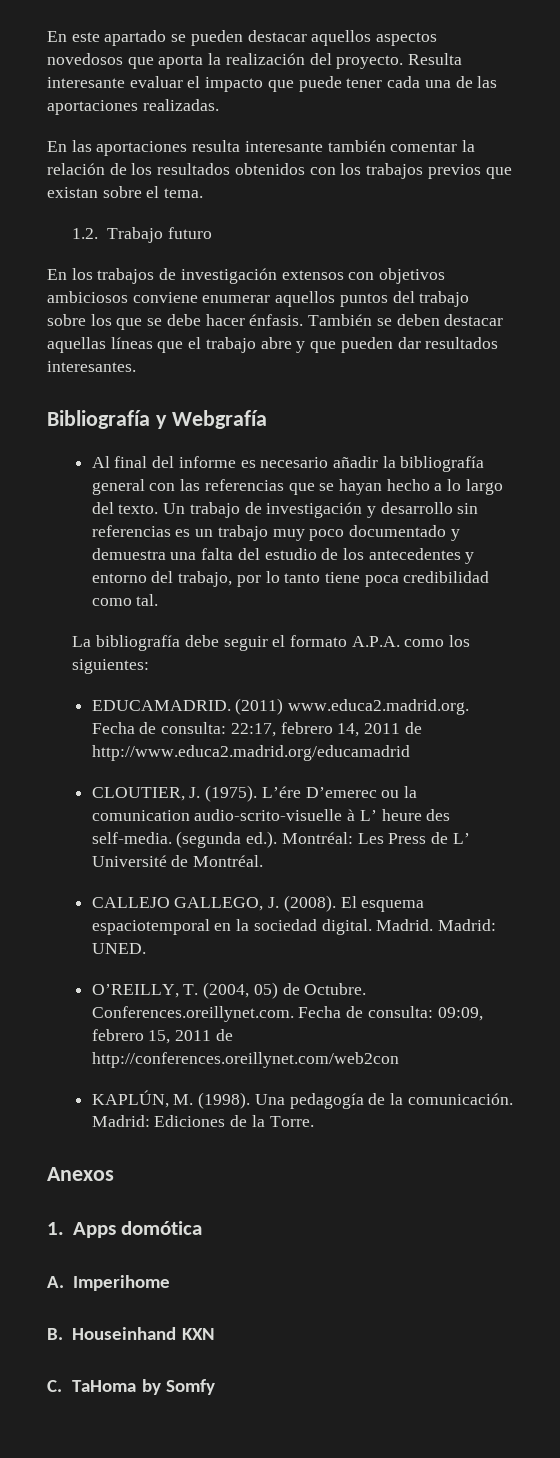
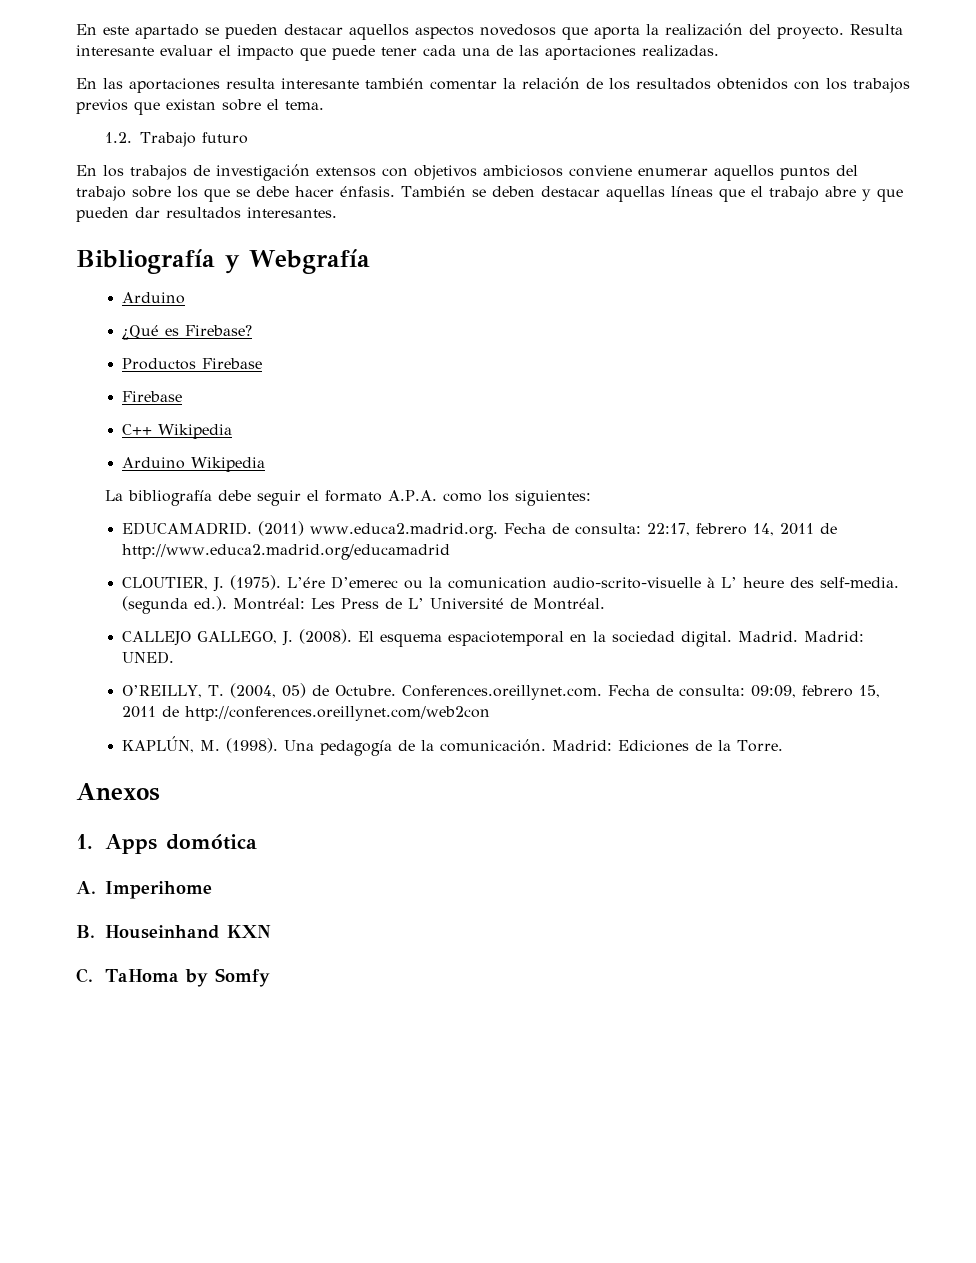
  Bibliografía y Webgrafía
- Al final del informe es necesario añadir la bibliografía general con las referencias que se hayan hecho a lo largo del texto. Un trabajo de investigación y desarrollo sin referencias es un trabajo muy poco documentado y demuestra una falta del estudio de los antecedentes y entorno del trabajo, por lo tanto tiene poca credibilidad como tal.
+ Arduino
+ ¿Qué es Firebase?
+ Productos Firebase
+ Firebase
+ C++ Wikipedia
+ Arduino Wikipedia

